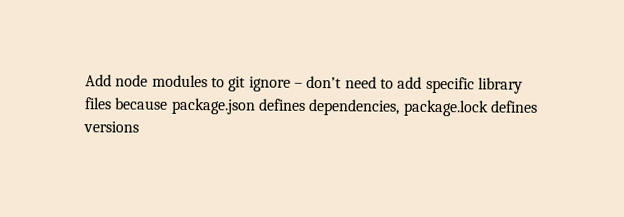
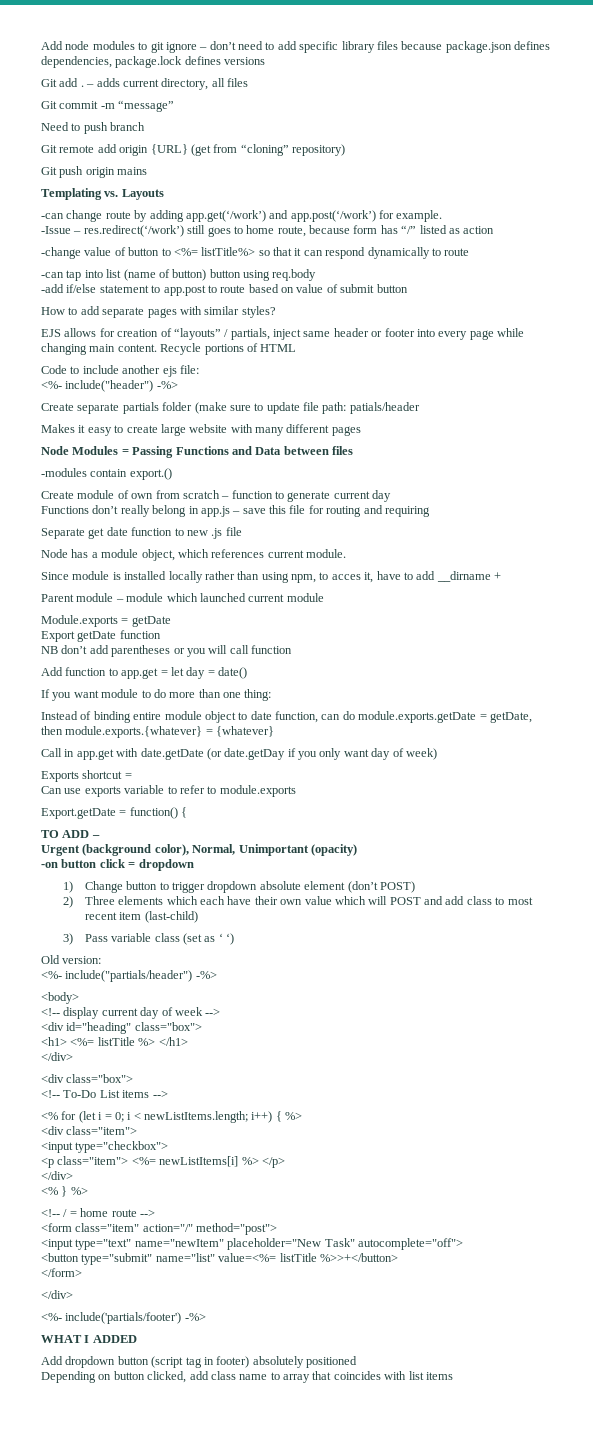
+ Git add . – adds current directory, all files
+ Git commit -m “message”
+ Need to push branch
+ Git remote add origin {URL} (get from “cloning” repository)
+ Git push origin mains
+ Templating vs. Layouts
+ -can change route by adding app.get(‘/work’) and app.post(‘/work’) for example.
+ -Issue – res.redirect(‘/work’) still goes to home route, because form has “/” listed as action
+ -change value of button to <%= listTitle%> so that it can respond dynamically to route
+ -can tap into list (name of button) button using req.body
+ -add if/else statement to app.post to route based on value of submit button
+ How to add separate pages with similar styles?
+ EJS allows for creation of “layouts” / partials, inject same header or footer into every page while changing main content. Recycle portions of HTML
+ Code to include another ejs file:
+ <%- include("header") -%>
+ Create separate partials folder (make sure to update file path: patials/header
+ Makes it easy to create large website with many different pages
+ Node Modules = Passing Functions and Data between files
+ -modules contain export.()
+ Create module of own from scratch – function to generate current day
+ Functions don’t really belong in app.js – save this file for routing and requiring
+ Separate get date function to new .js file
+ Node has a module object, which references current module.
+ Since module is installed locally rather than using npm, to acces it, have to add __dirname +
+ Parent module – module which launched current module
+ Module.exports = getDate
+ Export getDate function
+ NB don’t add parentheses or you will call function
+ Add function to app.get = let day = date()
+ If you want module to do more than one thing:
+ Instead of binding entire module object to date function, can do module.exports.getDate = getDate, then module.exports.{whatever} = {whatever}
+ Call in app.get with date.getDate (or date.getDay if you only want day of week)
+ Exports shortcut =
+ Can use exports variable to refer to module.exports
+ Export.getDate = function() {
+ TO ADD –
+ Urgent (background color), Normal, Unimportant (opacity)
+ -on button click = dropdown
+ 1) Change button to trigger dropdown absolute element (don’t POST)
+ 2) Three elements which each have their own value which will POST and add class to most recent item (last-child)
+ 3) Pass variable class (set as ‘ ‘)
+ Old version:
+ <%- include("partials/header") -%>
+ <body>
+ <!-- display current day of week -->
+ <div id="heading" class="box">
+ <h1> <%= listTitle %> </h1>
+ </div>
+ <div class="box">
+ <!-- To-Do List items -->
+ <% for (let i = 0; i < newListItems.length; i++) { %>
+ <div class="item">
+ <input type="checkbox">
+ <p class="item"> <%= newListItems[i] %> </p>
+ </div>
+ <% } %>
+ <!-- / = home route -->
+ <form class="item" action="/" method="post">
+ <input type="text" name="newItem" placeholder="New Task" autocomplete="off">
+ <button type="submit" name="list" value=<%= listTitle %>>+</button>
+ </form>
+ </div>
+ <%- include('partials/footer') -%>
+ WHAT I ADDED
+ Add dropdown button (script tag in footer) absolutely positioned
+ Depending on button clicked, add class name to array that coincides with list items

